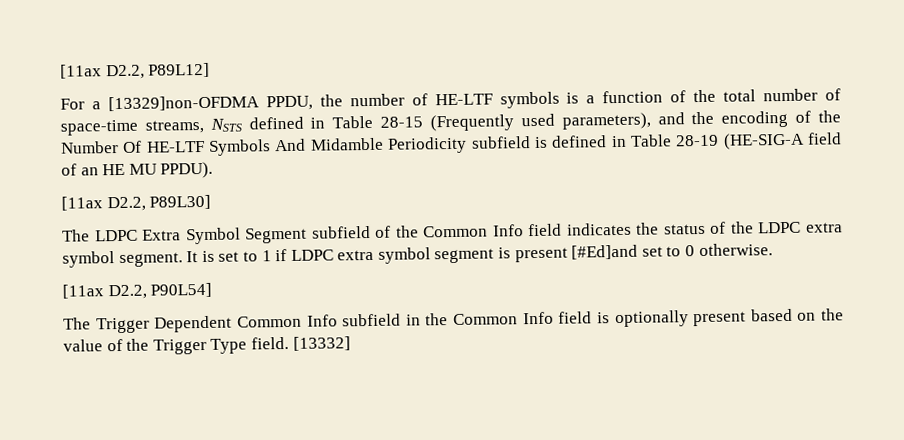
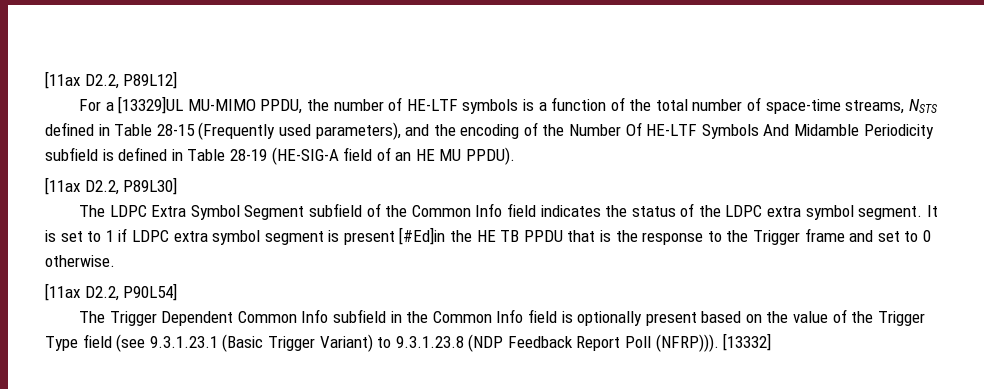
- For a [13329]non-OFDMA PPDU, the number of HE-LTF symbols is a function of the total number of space-time streams, NSTS defined in Table 28-15 (Frequently used parameters), and the encoding of the Number Of HE-LTF Symbols And Midamble Periodicity subfield is defined in Table 28-19 (HE-SIG-A field of an HE MU PPDU).
+ For a [13329]UL MU-MIMO PPDU, the number of HE-LTF symbols is a function of the total number of space-time streams, NSTS defined in Table 28-15 (Frequently used parameters), and the encoding of the Number Of HE-LTF Symbols And Midamble Periodicity subfield is defined in Table 28-19 (HE-SIG-A field of an HE MU PPDU).
- It is set to 1 if LDPC extra symbol segment is present [#Ed]and set to 0 otherwise.
+ It is set to 1 if LDPC extra symbol segment is present [#Ed]in the HE TB PPDU that is the response to the Trigger frame and set to 0 otherwise.
- The Trigger Dependent Common Info subfield in the Common Info field is optionally present based on the value of the Trigger Type field.
+ The Trigger Dependent Common Info subfield in the Common Info field is optionally present based on the value of the Trigger Type field (see 9.3.1.23.1 (Basic Trigger Variant) to 9.3.1.23.8 (NDP Feedback Report Poll (NFRP))).

